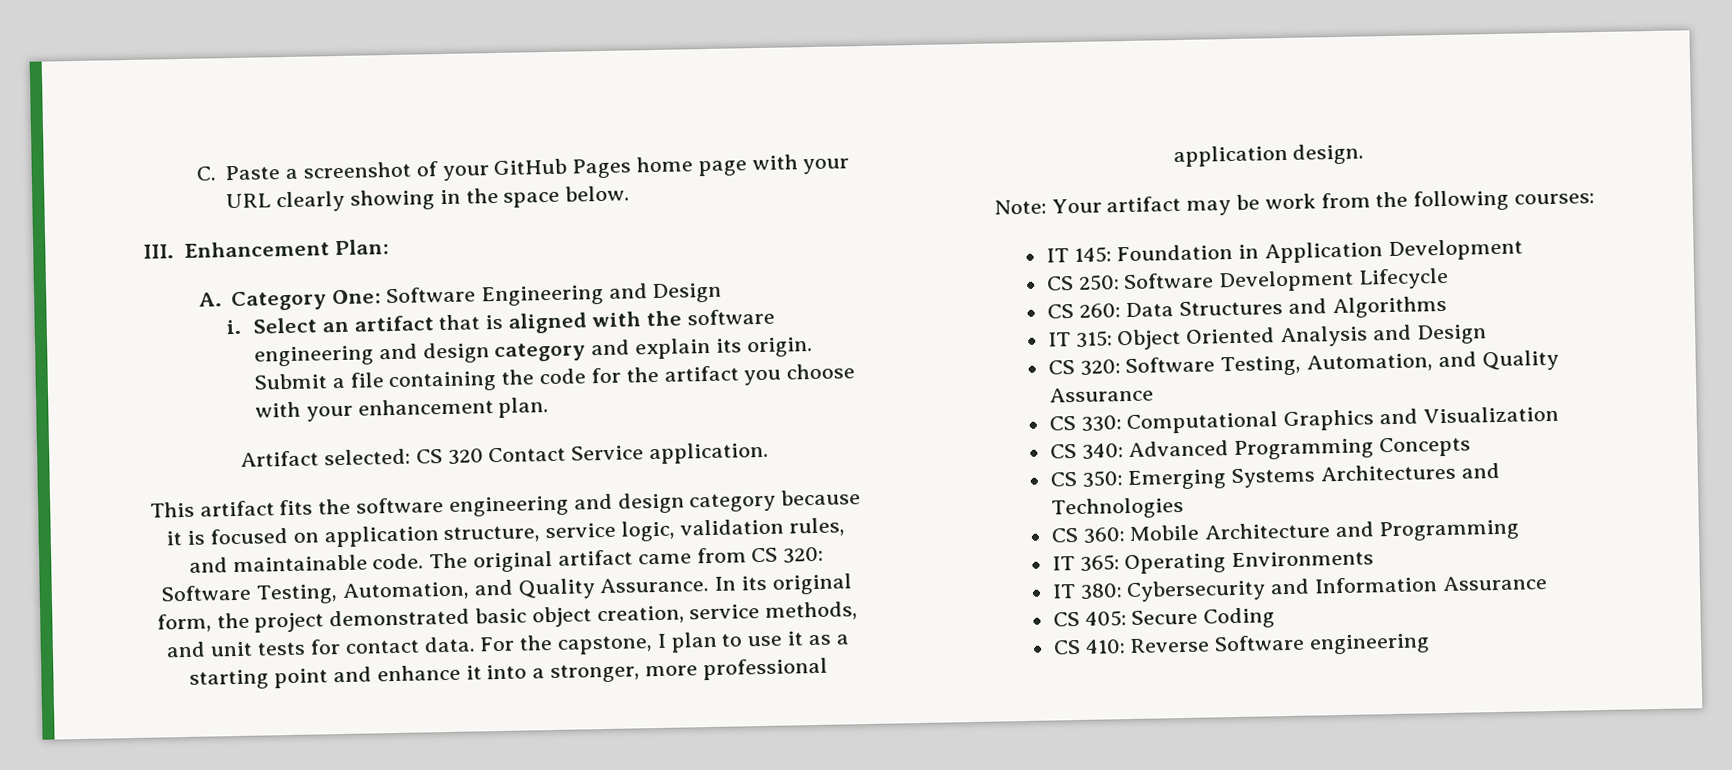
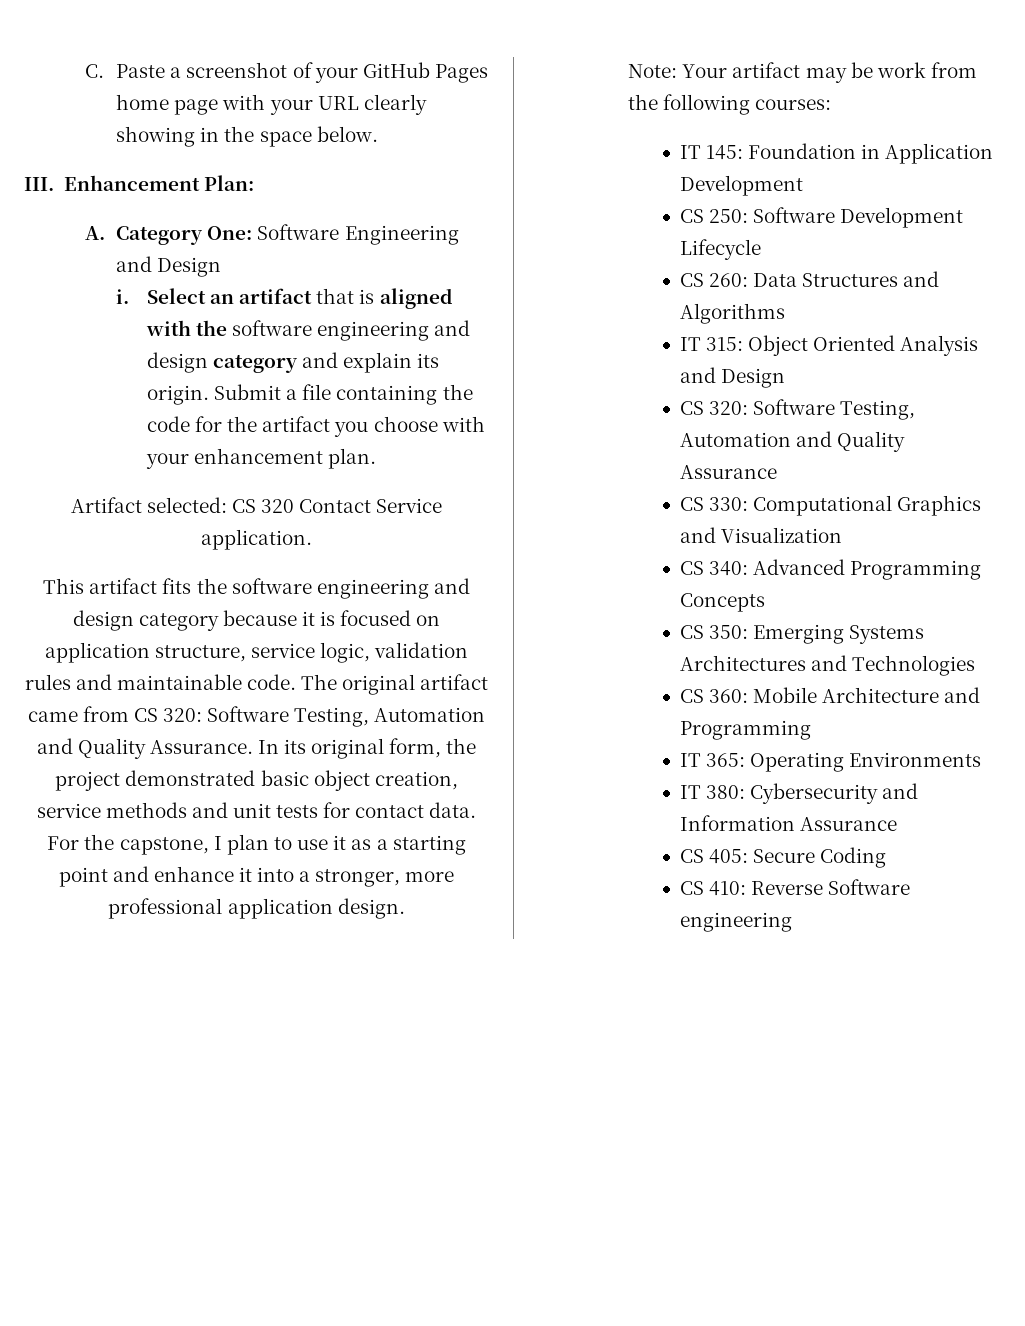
- This artifact fits the software engineering and design category because it is focused on application structure, service logic, validation rules, and maintainable code.
+ This artifact fits the software engineering and design category because it is focused on application structure, service logic, validation rules and maintainable code.
- The original artifact came from CS 320: Software Testing, Automation, and Quality Assurance.
+ The original artifact came from CS 320: Software Testing, Automation and Quality Assurance.
- In its original form, the project demonstrated basic object creation, service methods, and unit tests for contact data.
+ In its original form, the project demonstrated basic object creation, service methods and unit tests for contact data.
- CS 320: Software Testing, Automation, and Quality Assurance
+ CS 320: Software Testing, Automation and Quality Assurance

